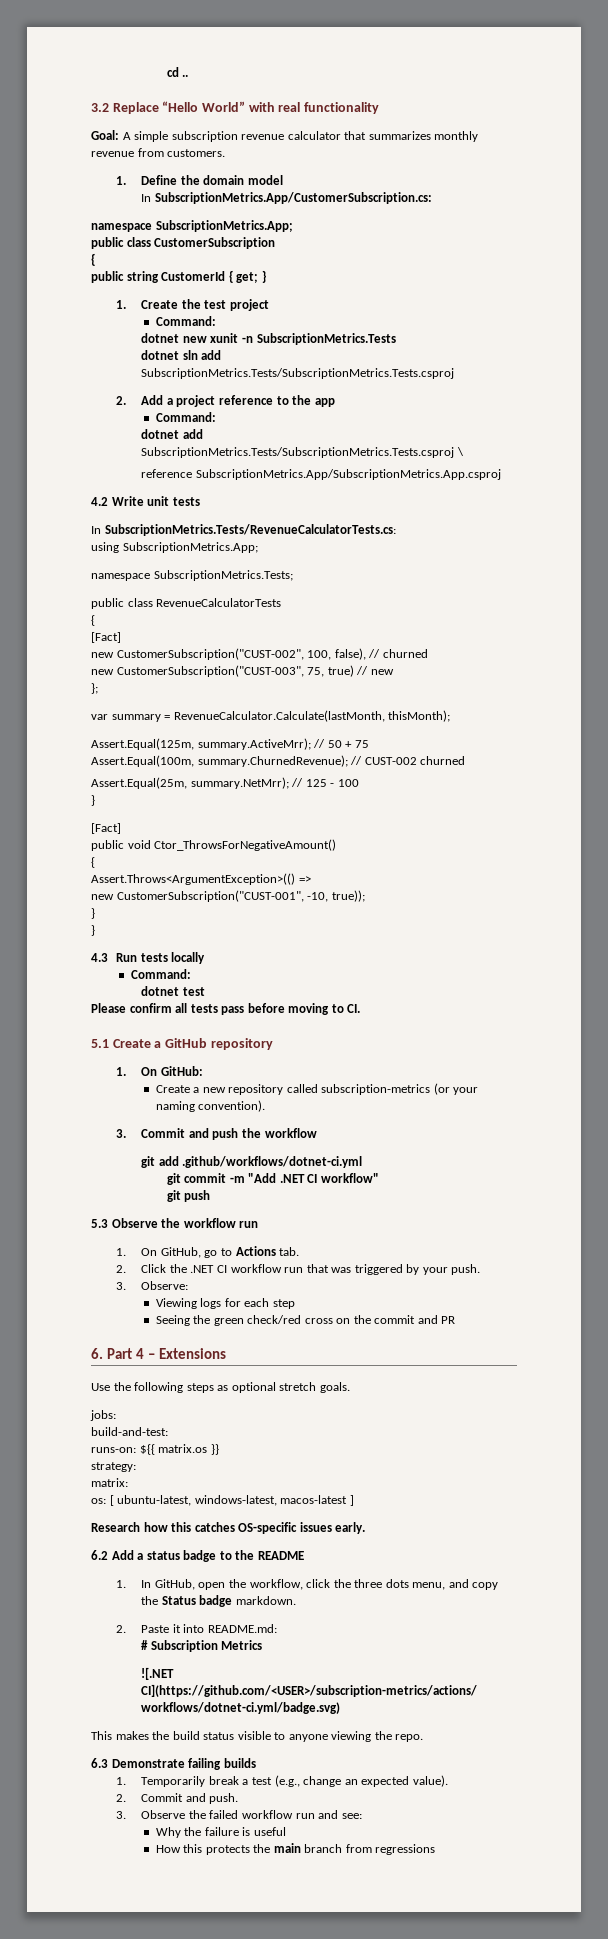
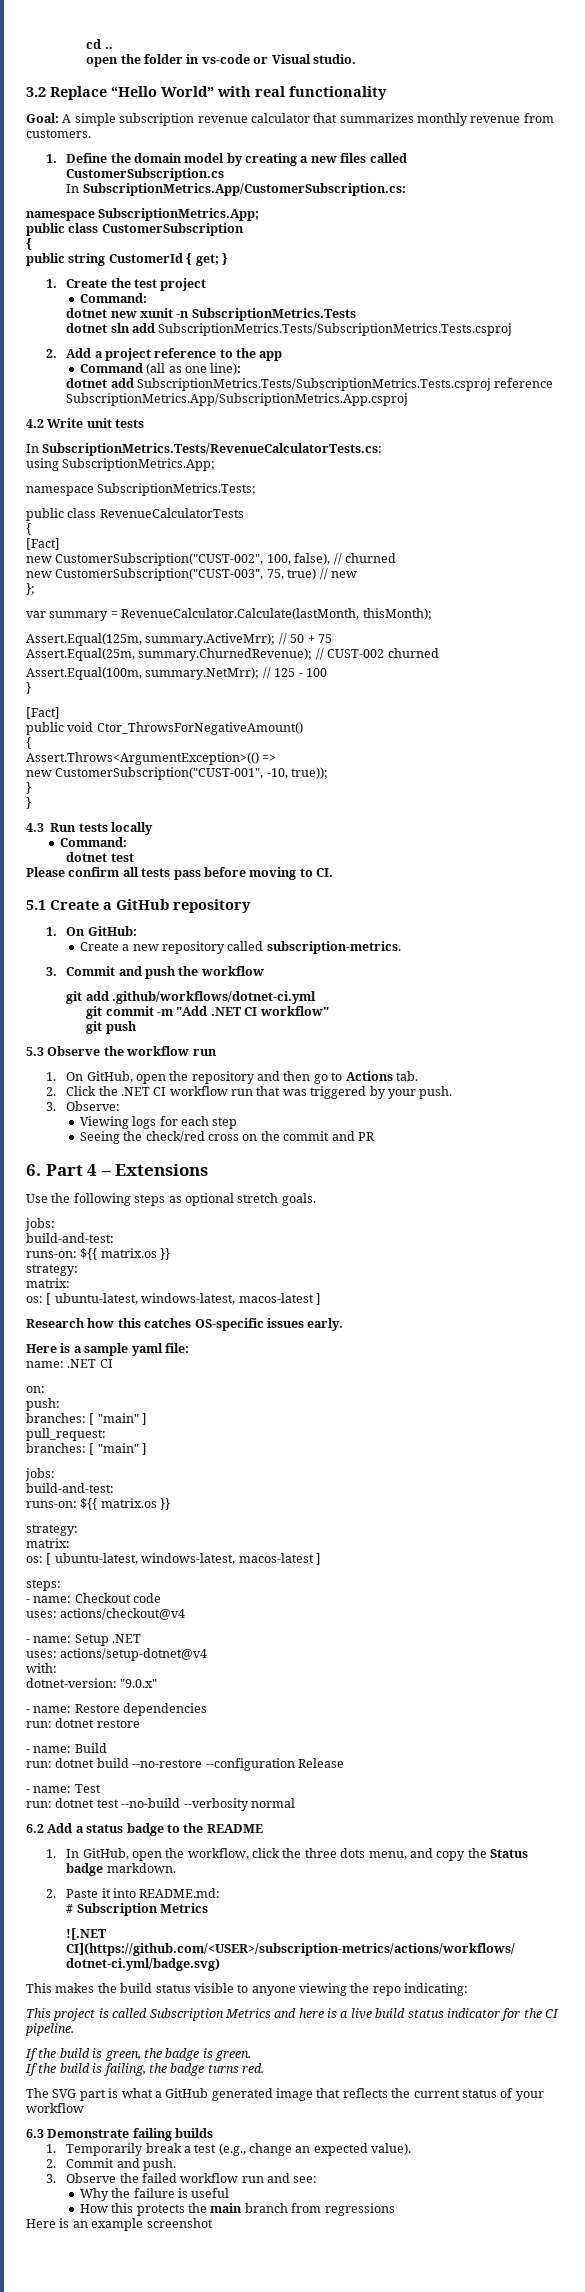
+ open the folder in vs-code or Visual studio.
- 1. Define the domain model
+ 1. Define the domain model by creating a new files called CustomerSubscription.cs
  2. Add a project reference to the app
- Command:
+ Command (all as one line):
- dotnet add SubscriptionMetrics.Tests/SubscriptionMetrics.Tests.csproj \
- reference SubscriptionMetrics.App/SubscriptionMetrics.App.csproj
+ dotnet add SubscriptionMetrics.Tests/SubscriptionMetrics.Tests.csproj reference SubscriptionMetrics.App/SubscriptionMetrics.App.csproj
- Assert.Equal(100m, summary.ChurnedRevenue); // CUST-002 churned
+ Assert.Equal(25m, summary.ChurnedRevenue); // CUST-002 churned
- Assert.Equal(25m, summary.NetMrr); // 125 - 100
+ Assert.Equal(100m, summary.NetMrr); // 125 - 100
- Create a new repository called subscription-metrics (or your naming convention).
+ Create a new repository called subscription-metrics.
- 1. On GitHub, go to Actions tab.
+ 1. On GitHub, open the repository and then go to Actions tab.
- Seeing the green check/red cross on the commit and PR
+ Seeing the check/red cross on the commit and PR
+ Here is a sample yaml file:
+ name: .NET CI
+ on:
+ push:
+ branches: [ "main" ]
+ pull_request:
+ branches: [ "main" ]
+ jobs:
+ build-and-test:
+ runs-on: ${{ matrix.os }}
+ strategy:
+ matrix:
+ os: [ ubuntu-latest, windows-latest, macos-latest ]
+ steps:
+ - name: Checkout code
+ uses: actions/checkout@v4
+ - name: Setup .NET
+ uses: actions/setup-dotnet@v4
+ with:
+ dotnet-version: "9.0.x"
+ - name: Restore dependencies
+ run: dotnet restore
+ - name: Build
+ run: dotnet build --no-restore --configuration Release
+ - name: Test
+ run: dotnet test --no-build --verbosity normal
- This makes the build status visible to anyone viewing the repo.
+ This makes the build status visible to anyone viewing the repo indicating:
+ This project is called Subscription Metrics and here is a live build status indicator for the CI pipeline.
+ If the build is green, the badge is green.
+ If the build is failing, the badge turns red.
+ The SVG part is what a GitHub generated image that reflects the current status of your workflow
+ Here is an example screenshot

